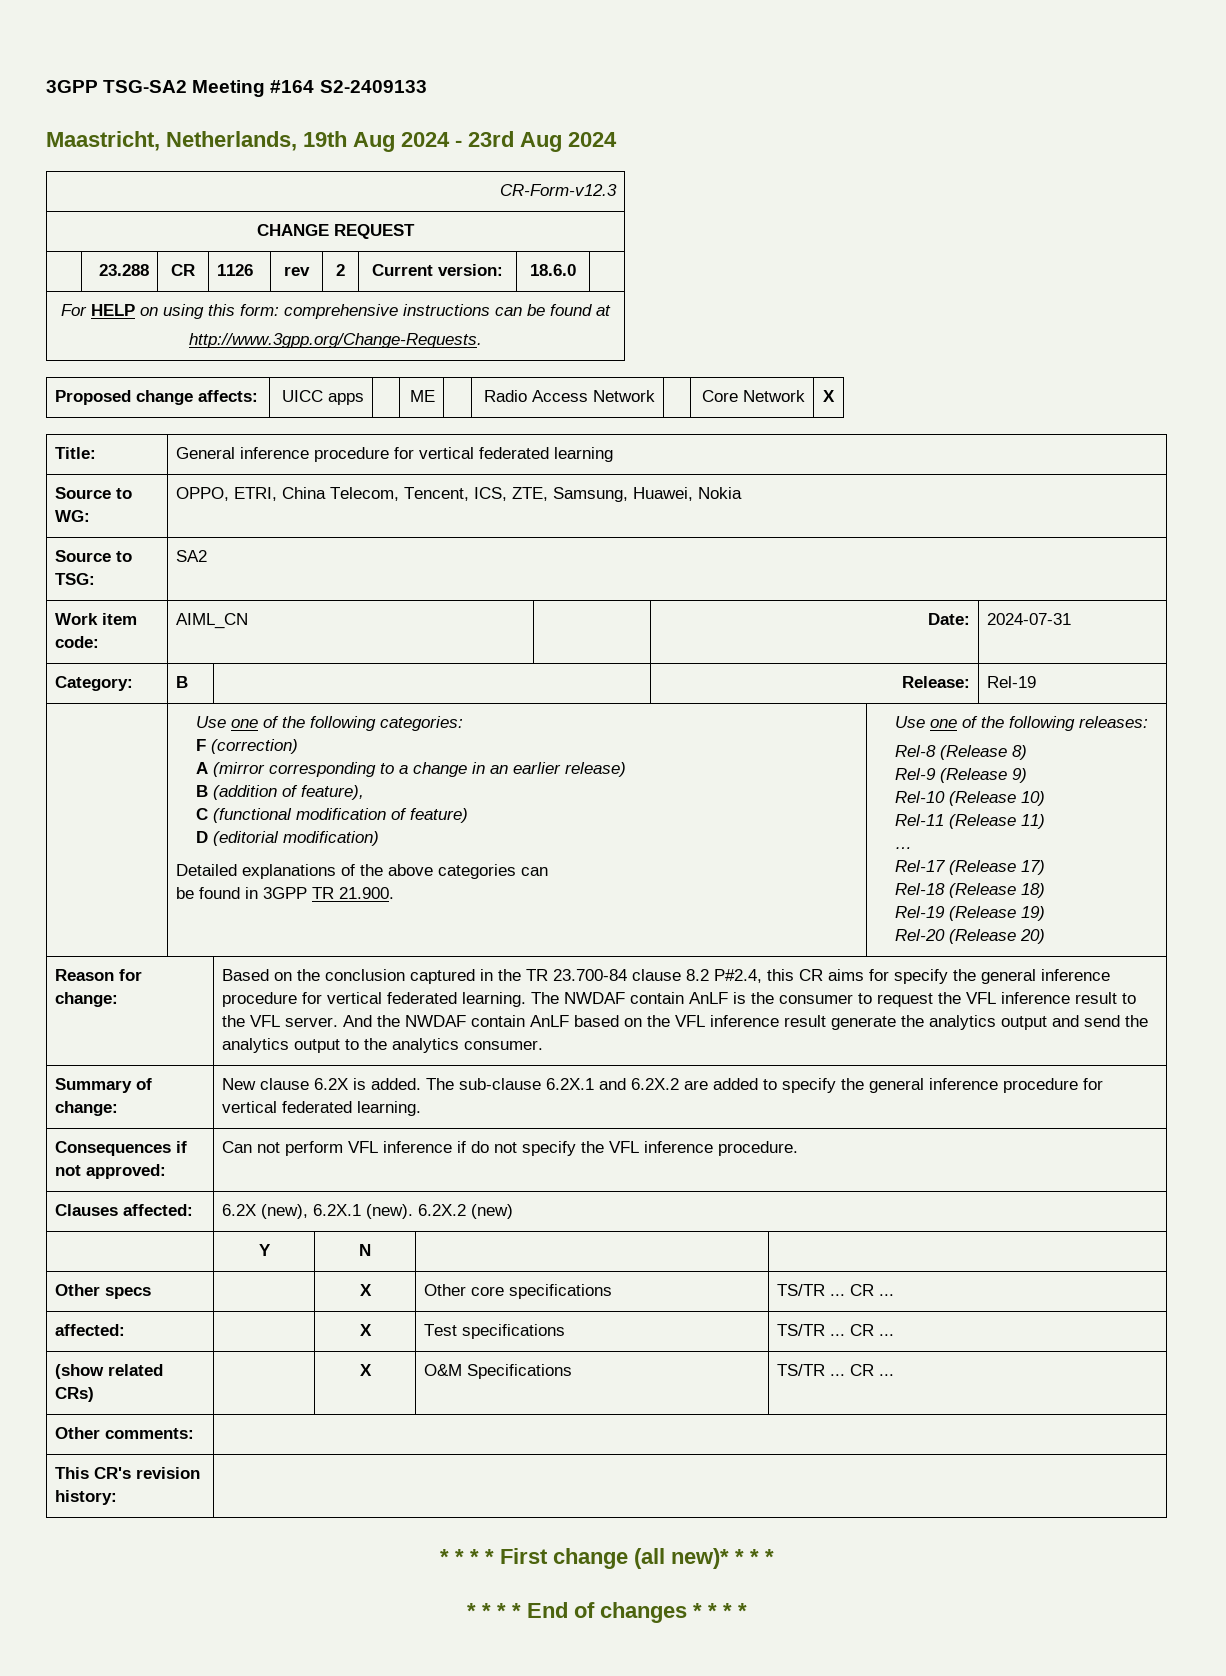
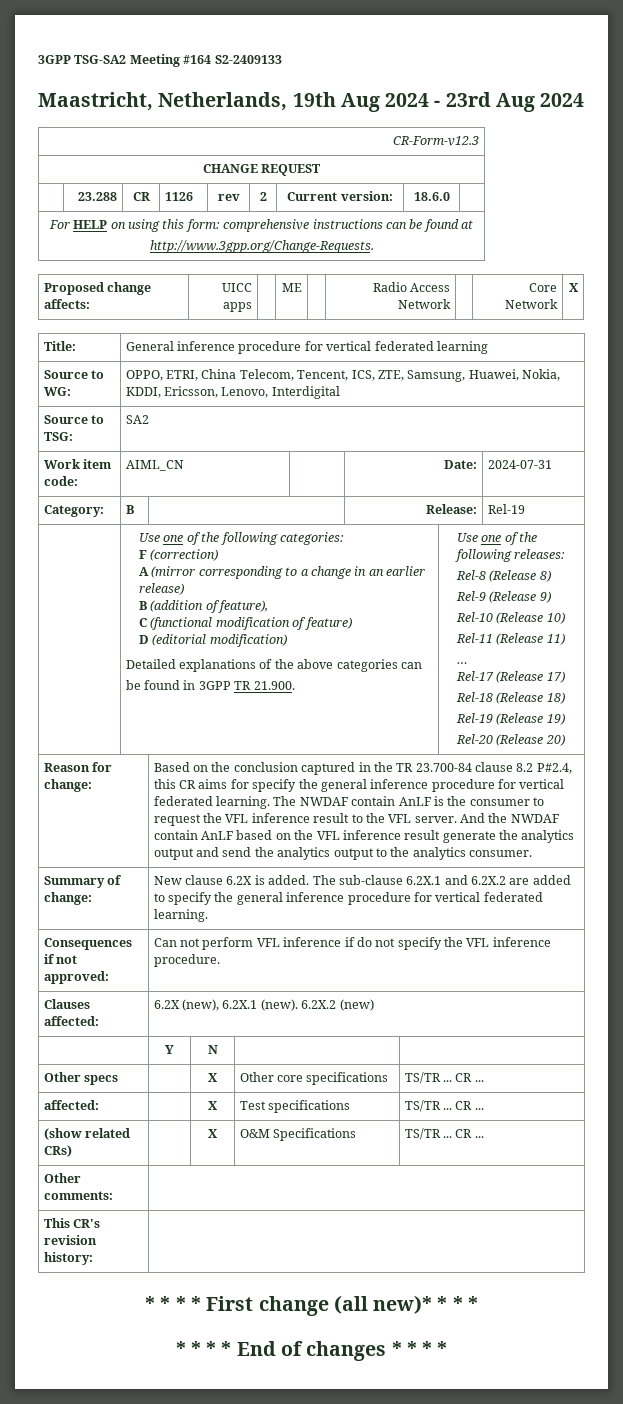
- Source to WG: | OPPO, ETRI, China Telecom, Tencent, ICS, ZTE, Samsung, Huawei, Nokia
+ Source to WG: | OPPO, ETRI, China Telecom, Tencent, ICS, ZTE, Samsung, Huawei, Nokia, KDDI, Ericsson, Lenovo, Interdigital

